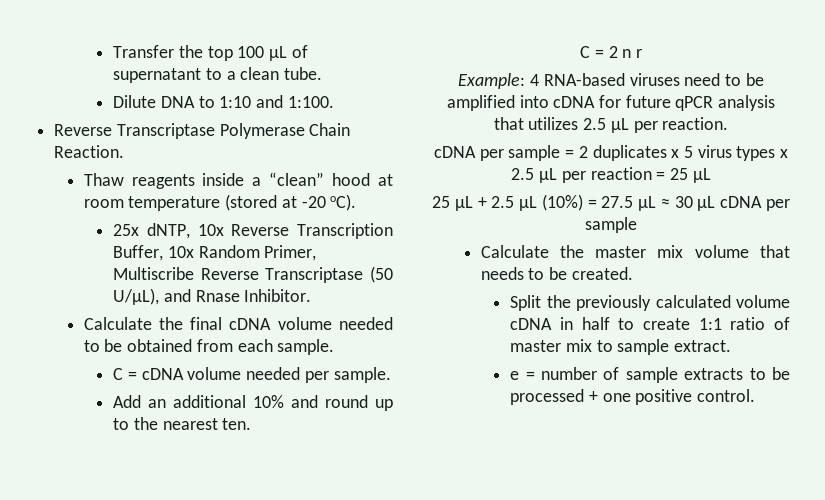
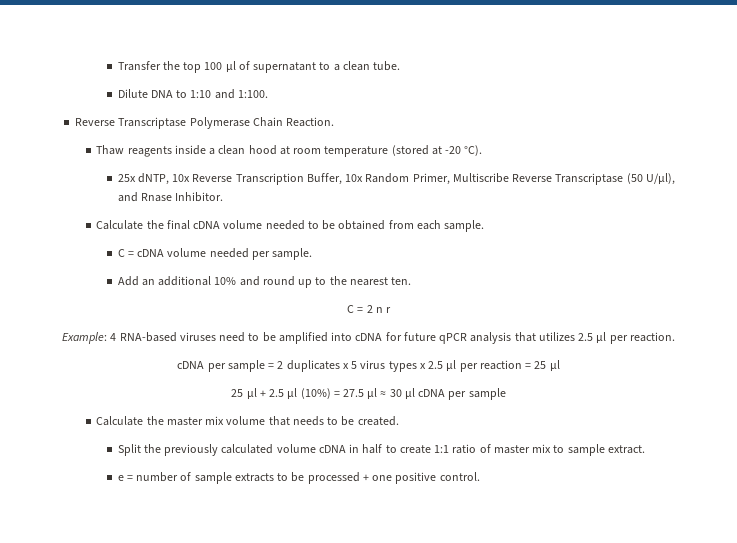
- Transfer the top 100 μL of supernatant to a clean tube.
+ Transfer the top 100 μl of supernatant to a clean tube.
- Thaw reagents inside a “clean” hood at room temperature (stored at -20 oC).
+ Thaw reagents inside a clean hood at room temperature (stored at -20 °C).
- 25x dNTP, 10x Reverse Transcription Buffer, 10x Random Primer, Multiscribe Reverse Transcriptase (50 U/μL), and Rnase Inhibitor.
+ 25x dNTP, 10x Reverse Transcription Buffer, 10x Random Primer, Multiscribe Reverse Transcriptase (50 U/μl), and Rnase Inhibitor.
- Example: 4 RNA-based viruses need to be amplified into cDNA for future qPCR analysis that utilizes 2.5 μL per reaction.
+ Example: 4 RNA-based viruses need to be amplified into cDNA for future qPCR analysis that utilizes 2.5 μl per reaction.
- cDNA per sample = 2 duplicates x 5 virus types x 2.5 μL per reaction = 25 μL
- 25 μL + 2.5 μL (10%) = 27.5 μL ≈ 30 μL cDNA per sample
+ cDNA per sample = 2 duplicates x 5 virus types x 2.5 μl per reaction = 25 μl
+ 25 μl + 2.5 μl (10%) = 27.5 μl ≈ 30 μl cDNA per sample

